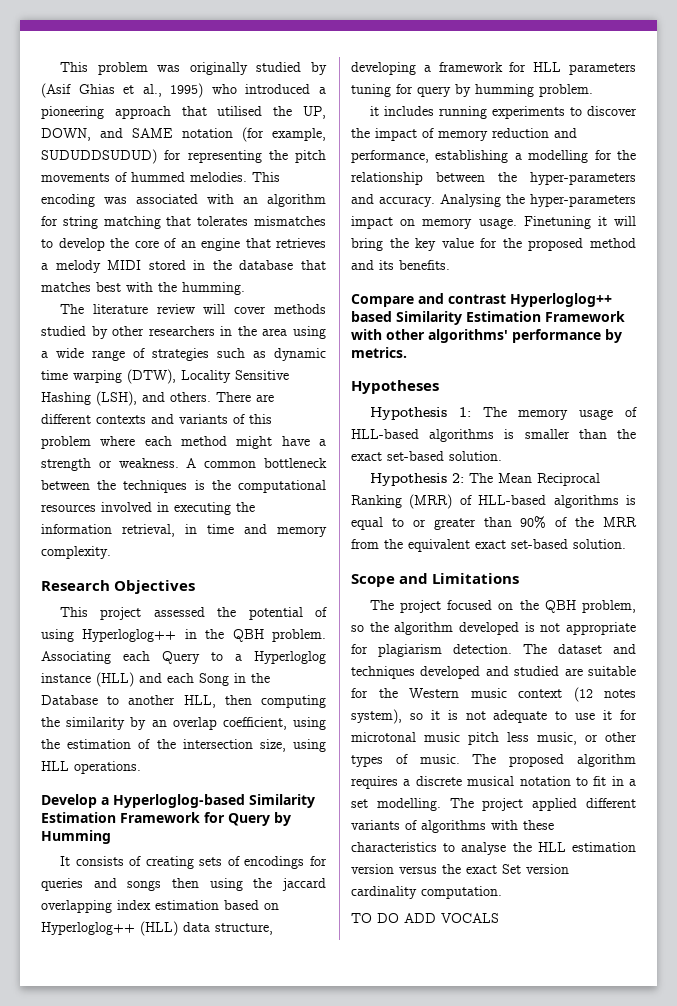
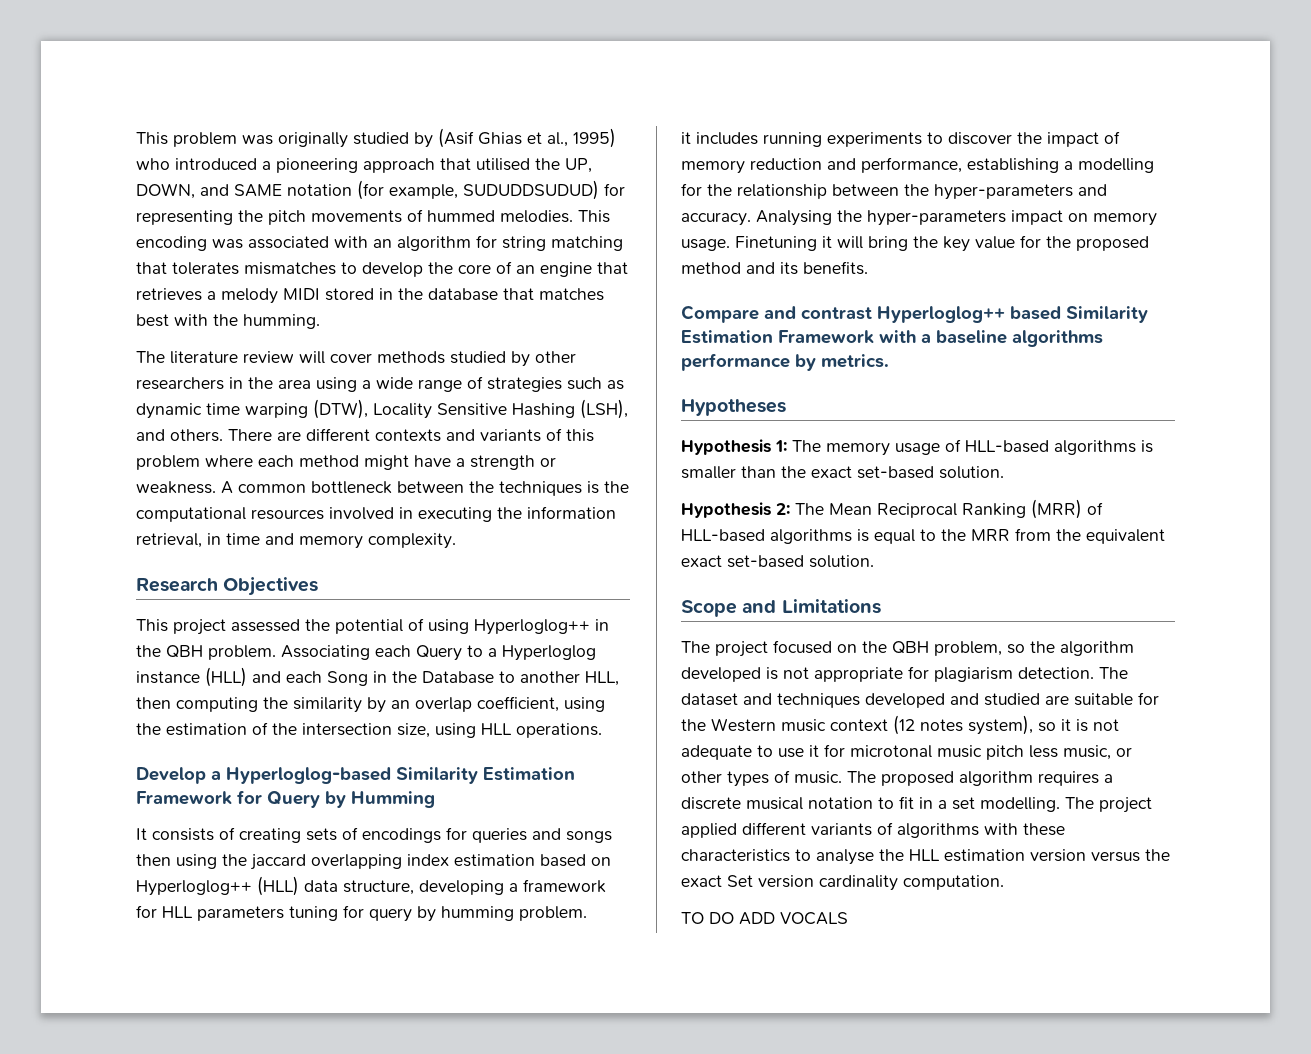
- Compare and contrast Hyperloglog++ based Similarity Estimation Framework with other algorithms' performance by metrics.
+ Compare and contrast Hyperloglog++ based Similarity Estimation Framework with a baseline algorithms performance by metrics.
- Hypothesis 2: The Mean Reciprocal Ranking (MRR) of HLL-based algorithms is equal to or greater than 90% of the MRR from the equivalent exact set-based solution.
+ Hypothesis 2: The Mean Reciprocal Ranking (MRR) of HLL-based algorithms is equal to the MRR from the equivalent exact set-based solution.

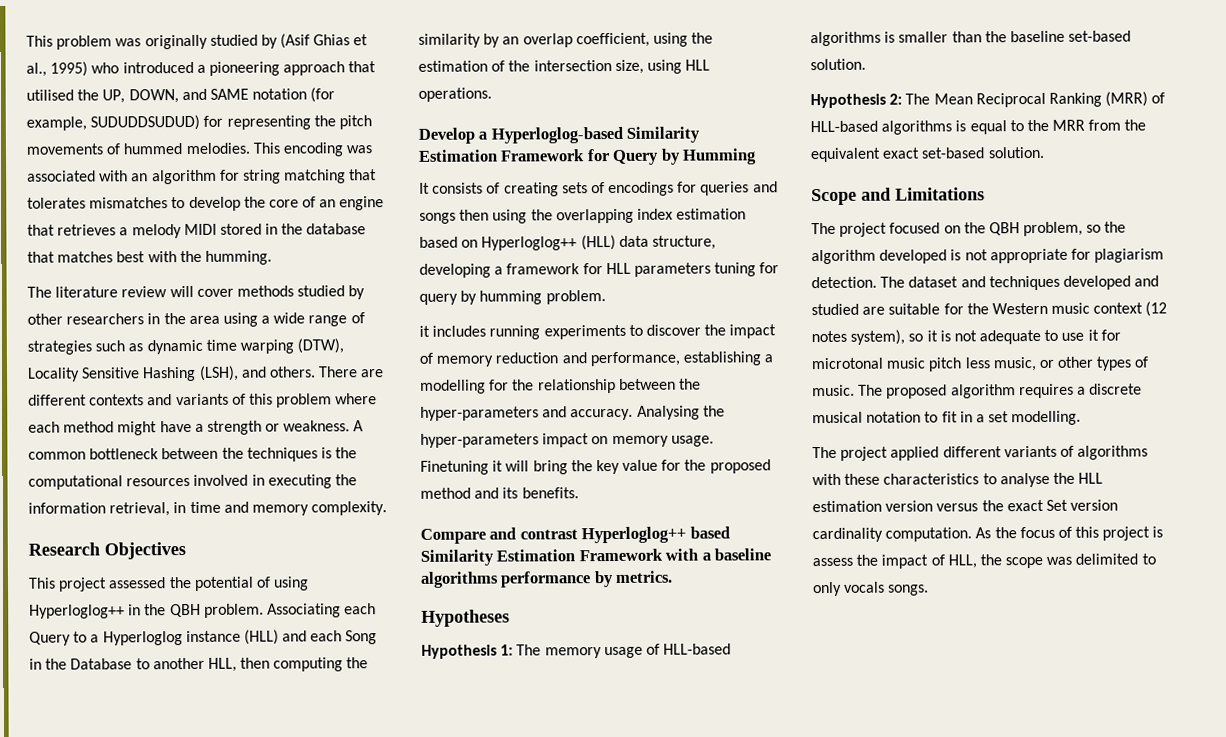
- It consists of creating sets of encodings for queries and songs then using the jaccard overlapping index estimation based on Hyperloglog++ (HLL) data structure, developing a framework for HLL parameters tuning for query by humming problem.
+ It consists of creating sets of encodings for queries and songs then using the overlapping index estimation based on Hyperloglog++ (HLL) data structure, developing a framework for HLL parameters tuning for query by humming problem.
- Hypothesis 1: The memory usage of HLL-based algorithms is smaller than the exact set-based solution.
+ Hypothesis 1: The memory usage of HLL-based algorithms is smaller than the baseline set-based solution.
- The proposed algorithm requires a discrete musical notation to fit in a set modelling. The project applied different variants of algorithms with these characteristics to analyse the HLL estimation version versus the exact Set version cardinality computation.
- TO DO ADD VOCALS
+ The proposed algorithm requires a discrete musical notation to fit in a set modelling.
+ The project applied different variants of algorithms with these characteristics to analyse the HLL estimation version versus the exact Set version cardinality computation. As the focus of this project is assess the impact of HLL, the scope was delimited to only vocals songs.

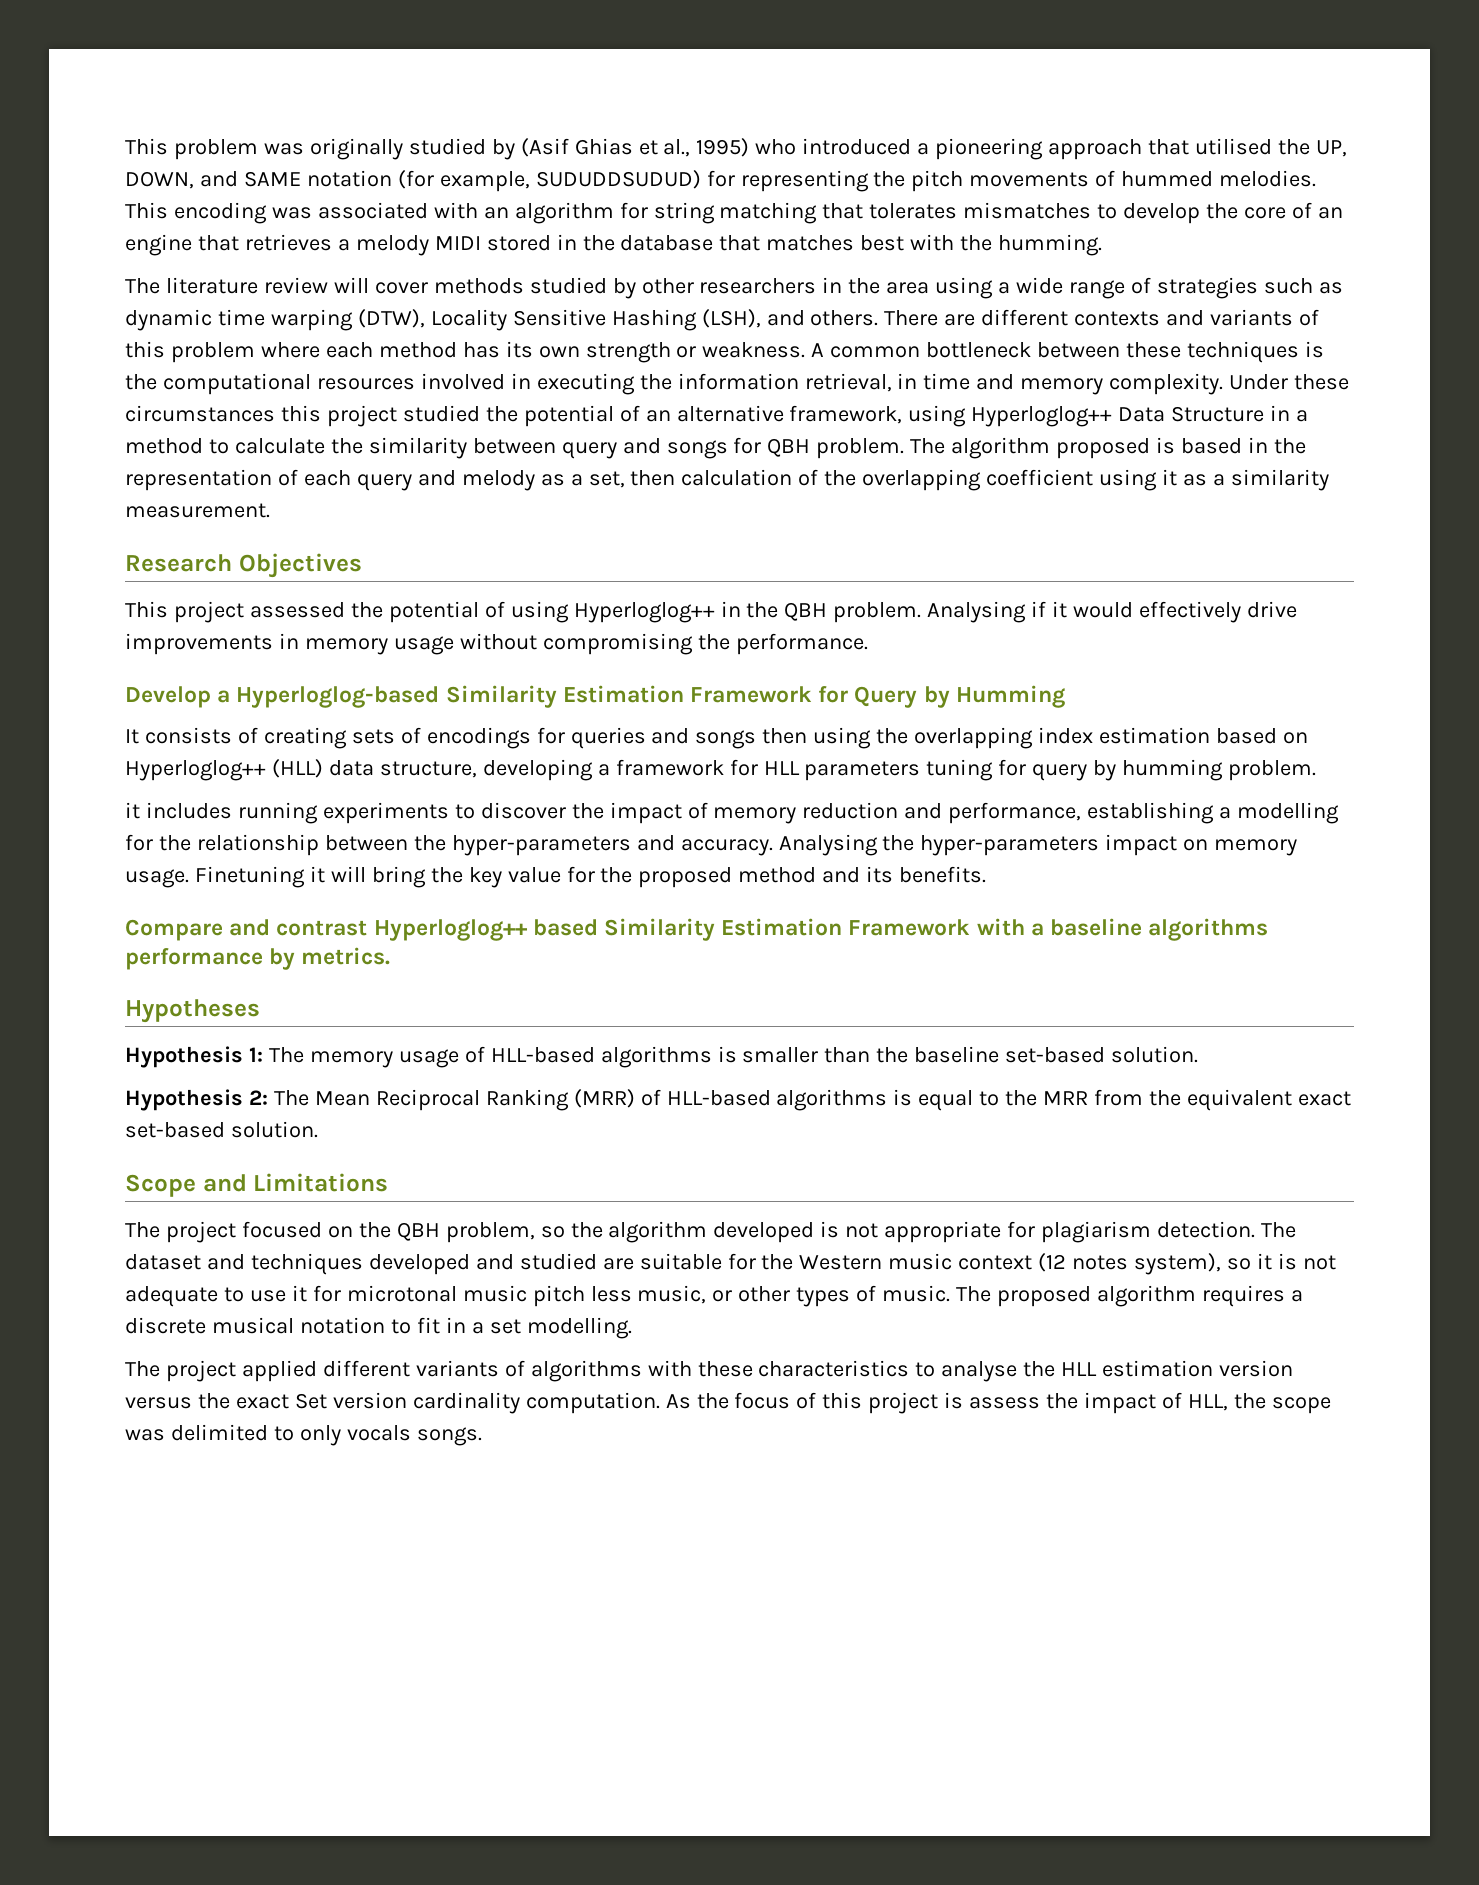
- There are different contexts and variants of this problem where each method might have a strength or weakness.
+ There are different contexts and variants of this problem where each method has its own strength or weakness.
- A common bottleneck between the techniques is the computational resources involved in executing the information retrieval, in time and memory complexity.
+ A common bottleneck between these techniques is the computational resources involved in executing the information retrieval, in time and memory complexity. Under these circumstances this project studied the potential of an alternative framework, using Hyperloglog++ Data Structure in a method to calculate the similarity between query and songs for QBH problem. The algorithm proposed is based in the representation of each query and melody as a set, then calculation of the overlapping coefficient using it as a similarity measurement.
- Associating each Query to a Hyperloglog instance (HLL) and each Song in the Database to another HLL, then computing the similarity by an overlap coefficient, using the estimation of the intersection size, using HLL operations.
+ Analysing if it would effectively drive improvements in memory usage without compromising the performance.

